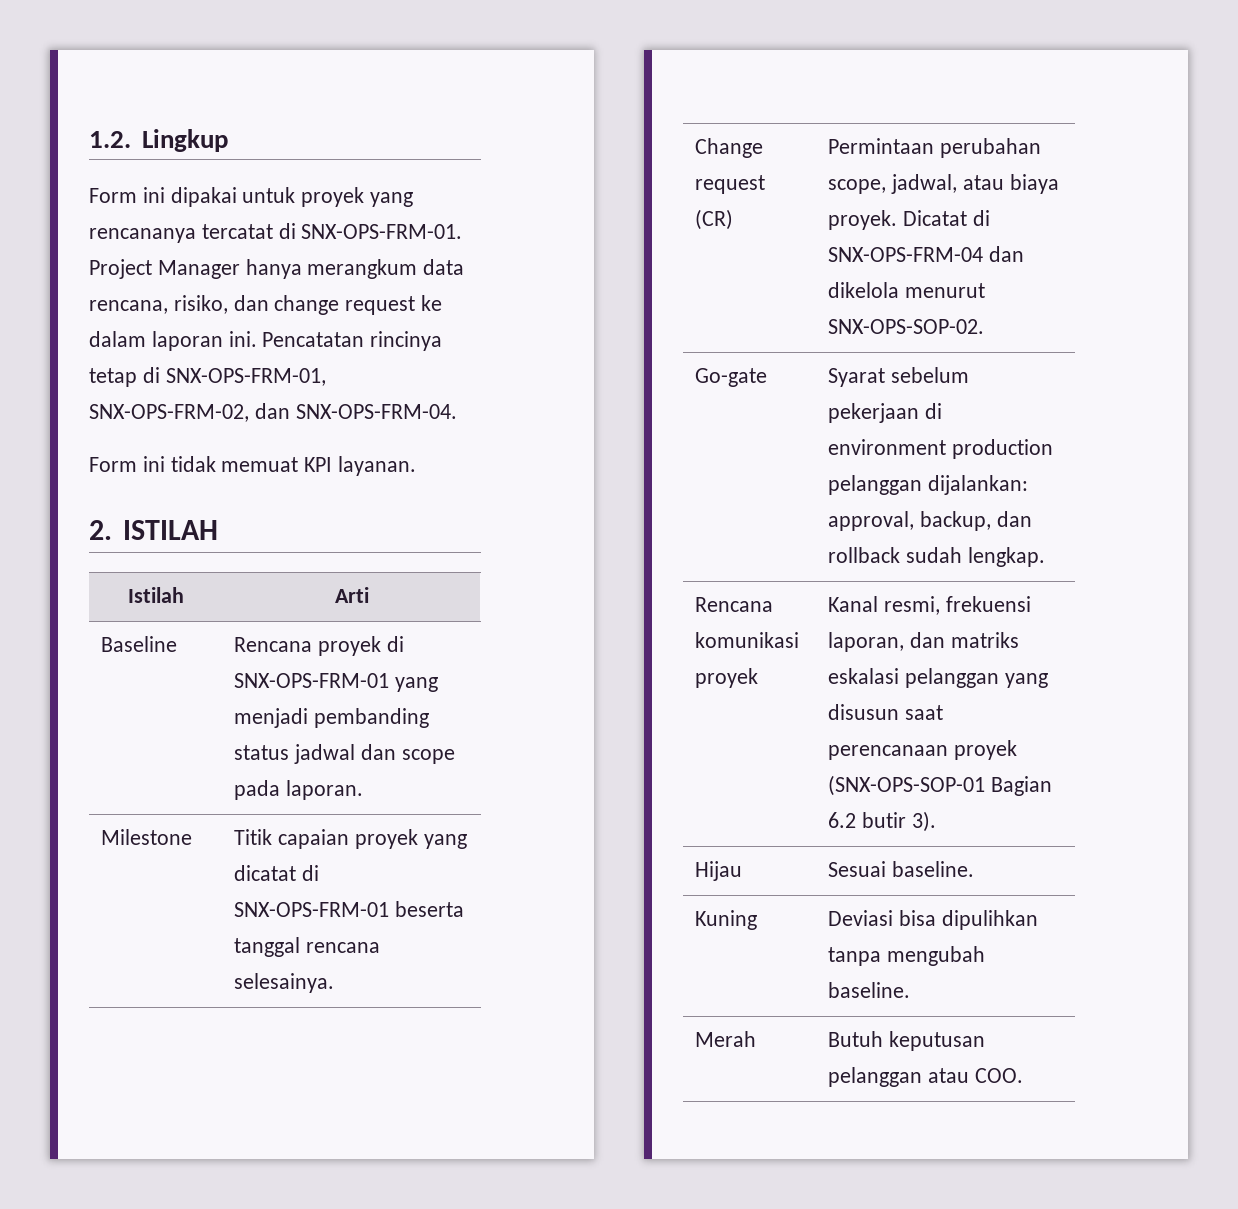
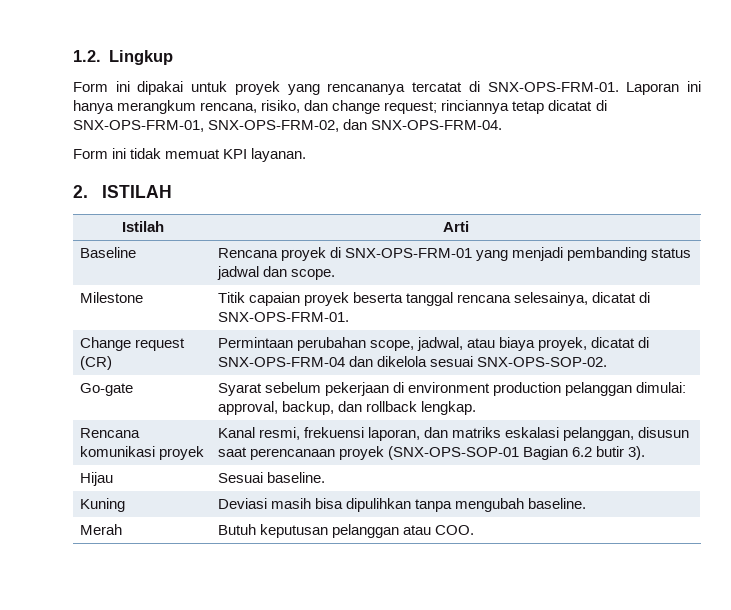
- Project Manager hanya merangkum data rencana, risiko, dan change request ke dalam laporan ini. Pencatatan rincinya tetap di SNX-OPS-FRM-01, SNX-OPS-FRM-02, dan SNX-OPS-FRM-04.
+ Laporan ini hanya merangkum rencana, risiko, dan change request; rinciannya tetap dicatat di SNX-OPS-FRM-01, SNX-OPS-FRM-02, dan SNX-OPS-FRM-04.
- Baseline | Rencana proyek di SNX-OPS-FRM-01 yang menjadi pembanding status jadwal dan scope pada laporan.
+ Baseline | Rencana proyek di SNX-OPS-FRM-01 yang menjadi pembanding status jadwal dan scope.
- Milestone | Titik capaian proyek yang dicatat di SNX-OPS-FRM-01 beserta tanggal rencana selesainya.
+ Milestone | Titik capaian proyek beserta tanggal rencana selesainya, dicatat di SNX-OPS-FRM-01.
- Change request (CR) | Permintaan perubahan scope, jadwal, atau biaya proyek. Dicatat di SNX-OPS-FRM-04 dan dikelola menurut SNX-OPS-SOP-02.
+ Change request (CR) | Permintaan perubahan scope, jadwal, atau biaya proyek, dicatat di SNX-OPS-FRM-04 dan dikelola sesuai SNX-OPS-SOP-02.
- Go-gate | Syarat sebelum pekerjaan di environment production pelanggan dijalankan: approval, backup, dan rollback sudah lengkap.
+ Go-gate | Syarat sebelum pekerjaan di environment production pelanggan dimulai: approval, backup, dan rollback lengkap.
- Rencana komunikasi proyek | Kanal resmi, frekuensi laporan, dan matriks eskalasi pelanggan yang disusun saat perencanaan proyek (SNX-OPS-SOP-01 Bagian 6.2 butir 3).
+ Rencana komunikasi proyek | Kanal resmi, frekuensi laporan, dan matriks eskalasi pelanggan, disusun saat perencanaan proyek (SNX-OPS-SOP-01 Bagian 6.2 butir 3).
- Kuning | Deviasi bisa dipulihkan tanpa mengubah baseline.
+ Kuning | Deviasi masih bisa dipulihkan tanpa mengubah baseline.

